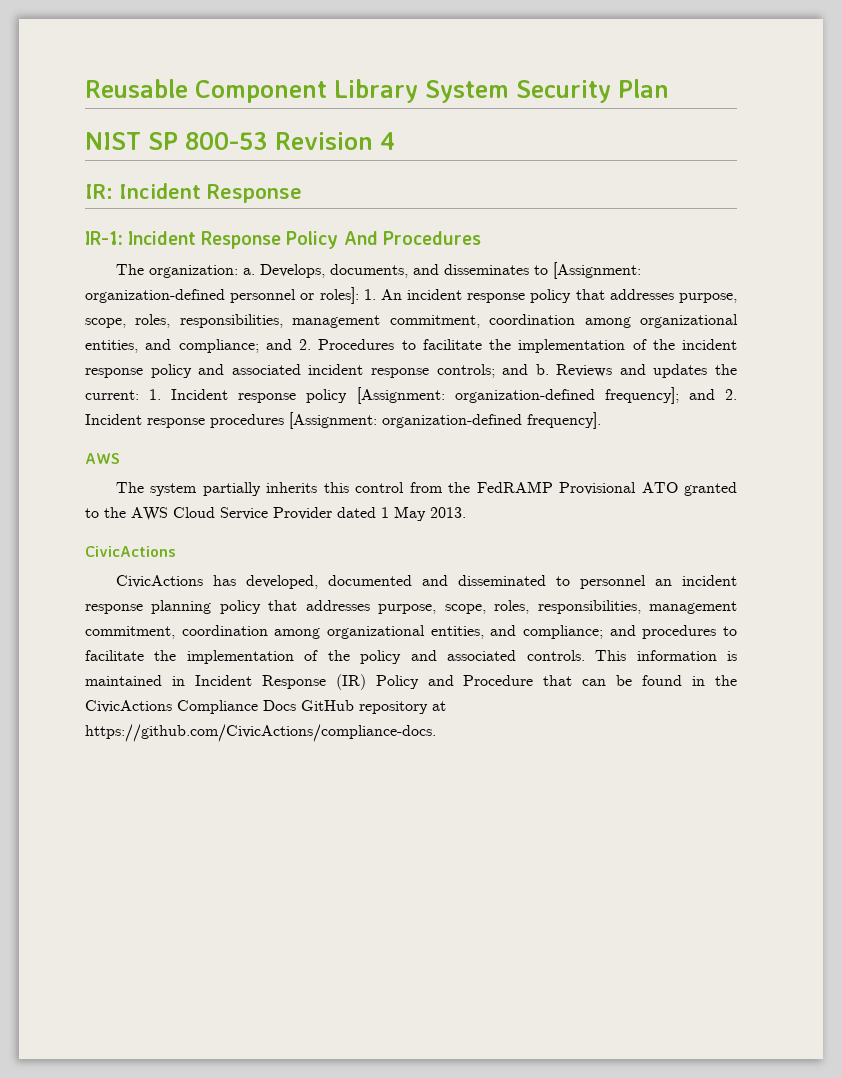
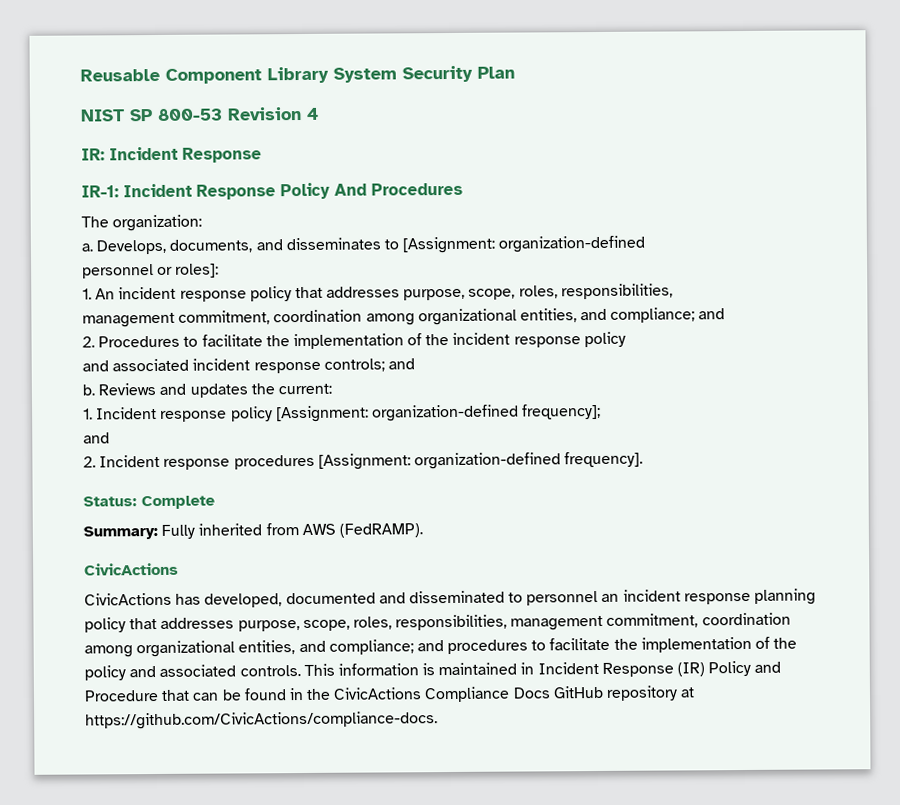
- The organization: a.
+ The organization:
+ a.
- Develops, documents, and disseminates to [Assignment: organization-defined personnel or roles]: 1. An incident response policy that addresses purpose, scope, roles, responsibilities, management commitment, coordination among organizational entities, and compliance; and 2. Procedures to facilitate the implementation of the incident response policy and associated incident response controls; and b.
+ Develops, documents, and disseminates to [Assignment: organization-defined
+ personnel or roles]:
+ 1. An incident response policy that addresses purpose, scope, roles, responsibilities,
+ management commitment, coordination among organizational entities, and compliance; and
+ 2. Procedures to facilitate the implementation of the incident response policy
+ and associated incident response controls; and
+ b.
- Reviews and updates the current: 1. Incident response policy [Assignment: organization-defined frequency]; and 2. Incident response procedures [Assignment: organization-defined frequency].
- AWS
- The system partially inherits this control from the FedRAMP Provisional ATO granted to the AWS Cloud Service Provider dated 1 May 2013.
+ Reviews and updates the current:
+ 1. Incident response policy [Assignment: organization-defined frequency];
+ and
+ 2. Incident response procedures [Assignment: organization-defined frequency].
+ Status: Complete
+ Summary: Fully inherited from AWS (FedRAMP).

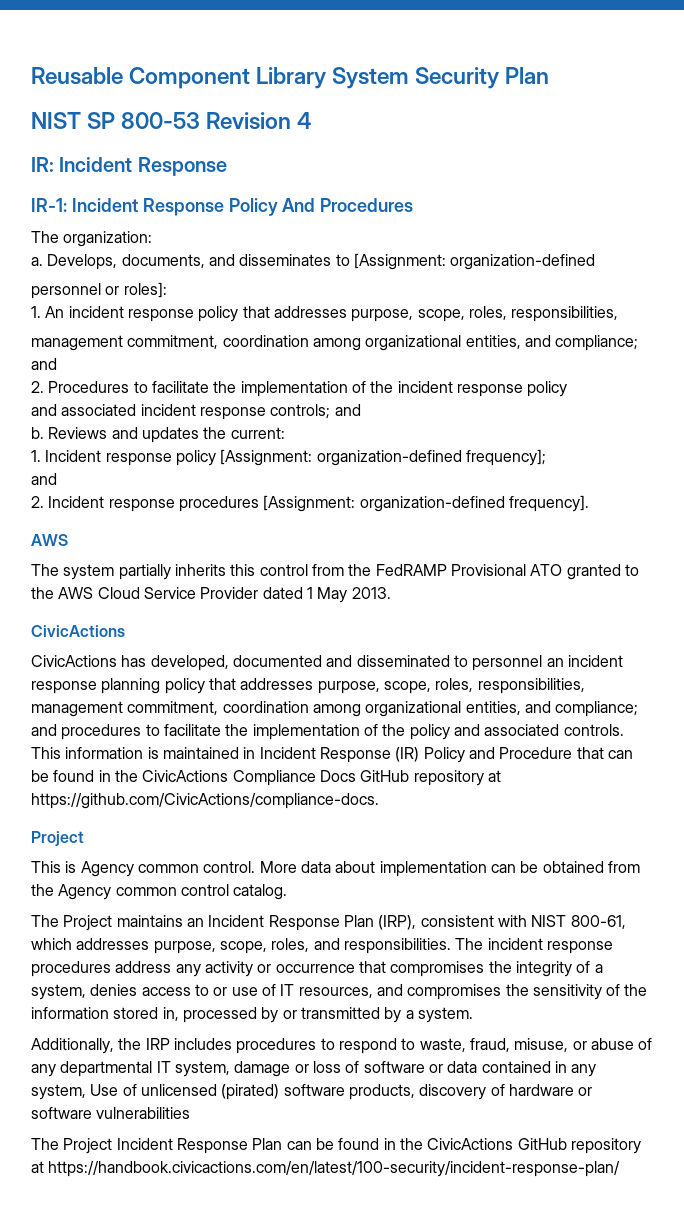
  2. Incident response procedures [Assignment: organization-defined frequency].
- Status: Complete
- Summary: Fully inherited from AWS (FedRAMP).
+ AWS
+ The system partially inherits this control from the FedRAMP Provisional ATO granted to the AWS Cloud Service Provider dated 1 May 2013.
  This information is maintained in Incident Response (IR) Policy and Procedure that can be found in the CivicActions Compliance Docs GitHub repository at https://github.com/CivicActions/compliance-docs.
+ Project
+ This is Agency common control. More data about implementation can be obtained from the Agency common control catalog.
+ The Project maintains an Incident Response Plan (IRP), consistent with NIST 800-61, which addresses purpose, scope, roles, and responsibilities. The incident response procedures address any activity or occurrence that compromises the integrity of a system, denies access to or use of IT resources, and compromises the sensitivity of the information stored in, processed by or transmitted by a system.
+ Additionally, the IRP includes procedures to respond to waste, fraud, misuse, or abuse of any departmental IT system, damage or loss of software or data contained in any system, Use of unlicensed (pirated) software products, discovery of hardware or software vulnerabilities
+ The Project Incident Response Plan can be found in the CivicActions GitHub repository at https://handbook.civicactions.com/en/latest/100-security/incident-response-plan/

